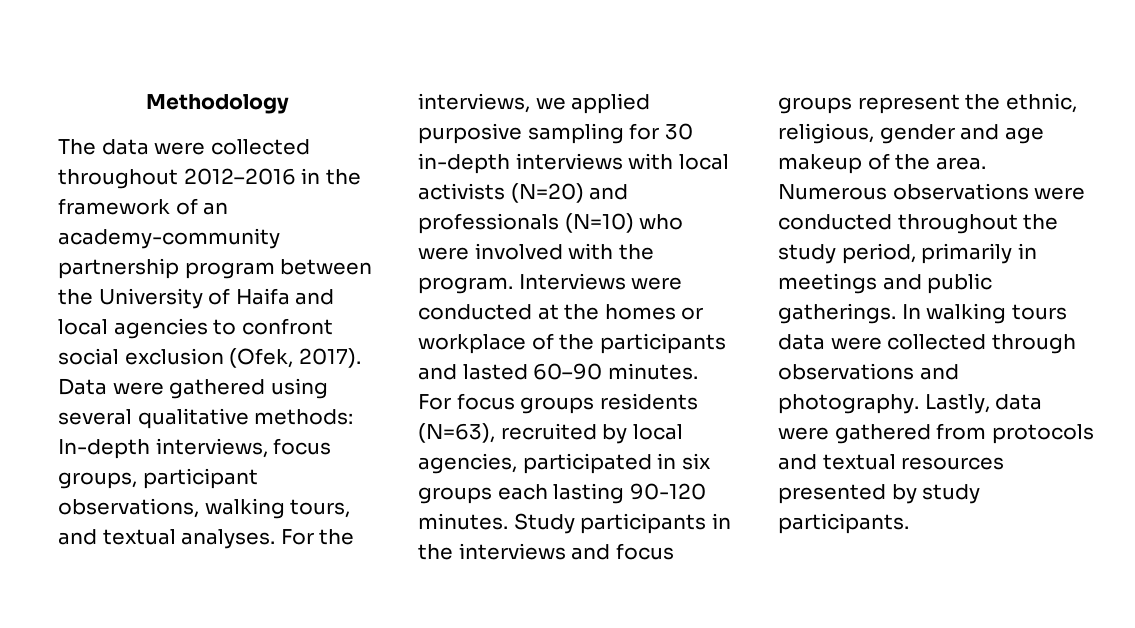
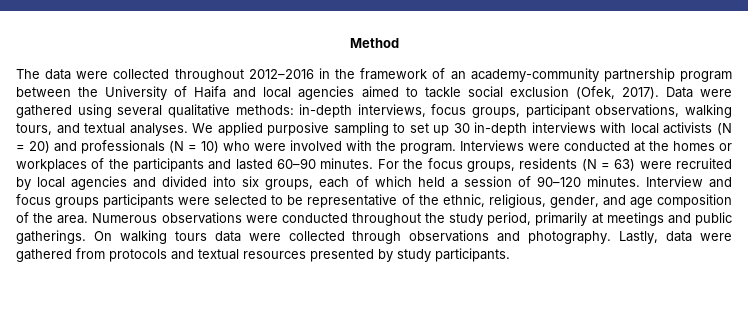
- Methodology
+ Method
- The data were collected throughout 2012–2016 in the framework of an academy-community partnership program between the University of Haifa and local agencies to confront social exclusion (Ofek, 2017).
+ The data were collected throughout 2012–2016 in the framework of an academy-community partnership program between the University of Haifa and local agencies aimed to tackle social exclusion (Ofek, 2017).
- Data were gathered using several qualitative methods: In-depth interviews, focus groups, participant observations, walking tours, and textual analyses.
+ Data were gathered using several qualitative methods: in-depth interviews, focus groups, participant observations, walking tours, and textual analyses.
- For the interviews, we applied purposive sampling for 30 in-depth interviews with local activists (N=20) and professionals (N=10) who were involved with the program.
+ We applied purposive sampling to set up 30 in-depth interviews with local activists (N = 20) and professionals (N = 10) who were involved with the program.
- Interviews were conducted at the homes or workplace of the participants and lasted 60–90 minutes.
+ Interviews were conducted at the homes or workplaces of the participants and lasted 60–90 minutes.
- For focus groups residents (N=63), recruited by local agencies, participated in six groups each lasting 90-120 minutes. Study participants in the interviews and focus groups represent the ethnic, religious, gender and age makeup of the area.
+ For the focus groups, residents (N = 63) were recruited by local agencies and divided into six groups, each of which held a session of 90–120 minutes. Interview and focus groups participants were selected to be representative of the ethnic, religious, gender, and age composition of the area.
- Numerous observations were conducted throughout the study period, primarily in meetings and public gatherings.
+ Numerous observations were conducted throughout the study period, primarily at meetings and public gatherings.
- In walking tours data were collected through observations and photography.
+ On walking tours data were collected through observations and photography.

